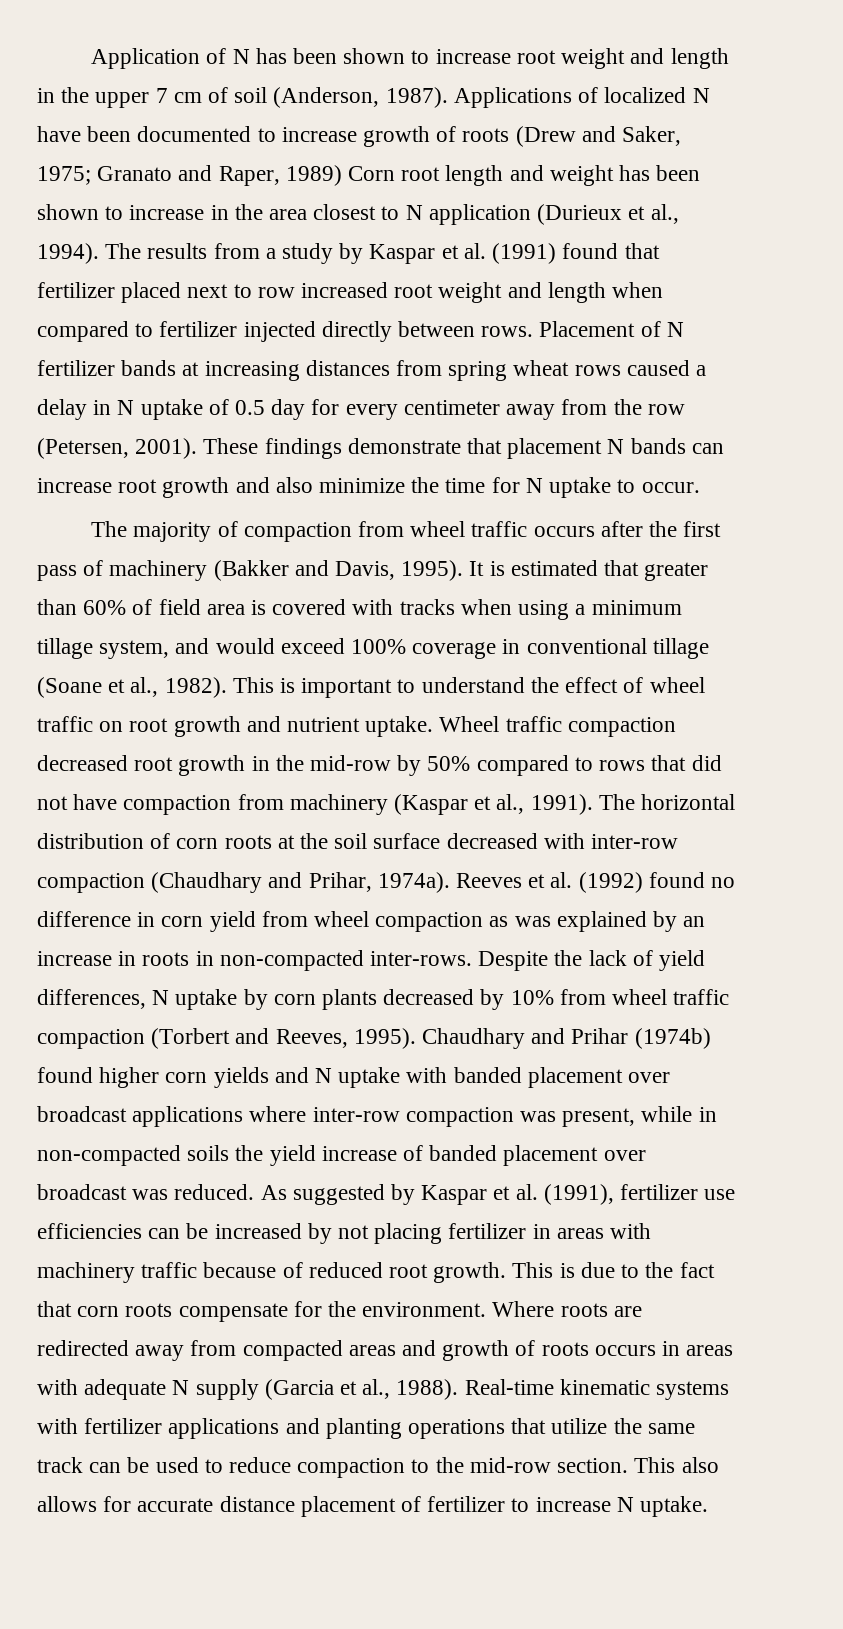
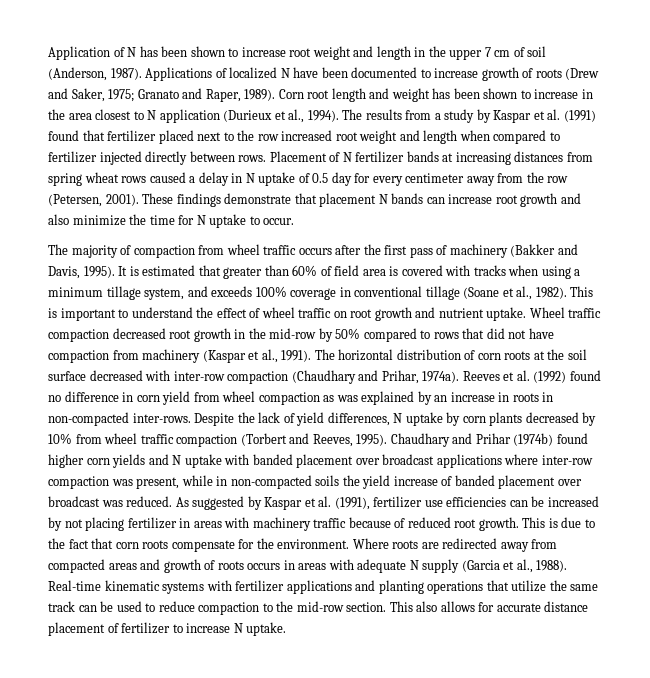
- Applications of localized N have been documented to increase growth of roots (Drew and Saker, 1975; Granato and Raper, 1989) Corn root length and weight has been shown to increase in the area closest to N application (Durieux et al., 1994).
+ Applications of localized N have been documented to increase growth of roots (Drew and Saker, 1975; Granato and Raper, 1989). Corn root length and weight has been shown to increase in the area closest to N application (Durieux et al., 1994).
- The results from a study by Kaspar et al. (1991) found that fertilizer placed next to row increased root weight and length when compared to fertilizer injected directly between rows.
+ The results from a study by Kaspar et al. (1991) found that fertilizer placed next to the row increased root weight and length when compared to fertilizer injected directly between rows.
- It is estimated that greater than 60% of field area is covered with tracks when using a minimum tillage system, and would exceed 100% coverage in conventional tillage (Soane et al., 1982).
+ It is estimated that greater than 60% of field area is covered with tracks when using a minimum tillage system, and exceeds 100% coverage in conventional tillage (Soane et al., 1982).

